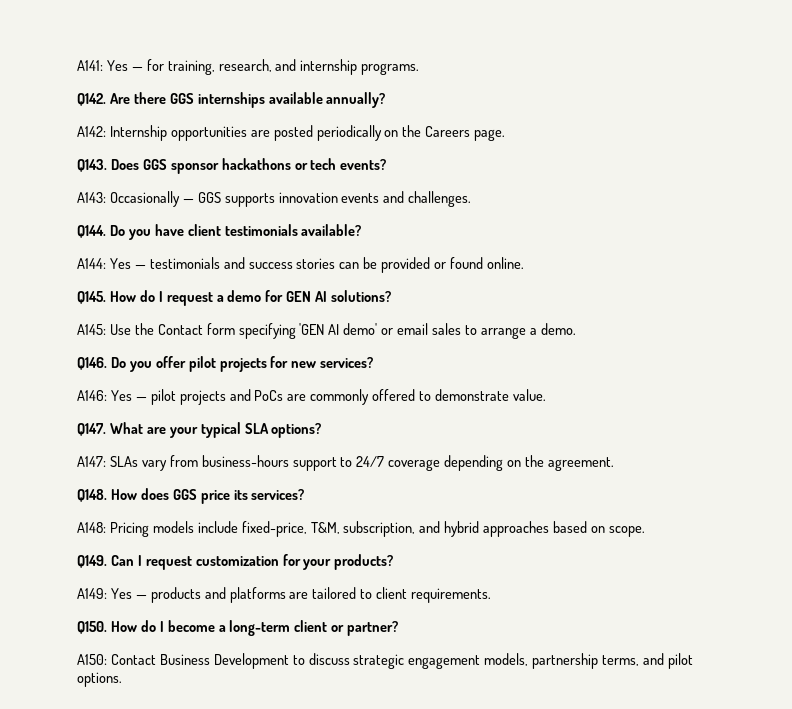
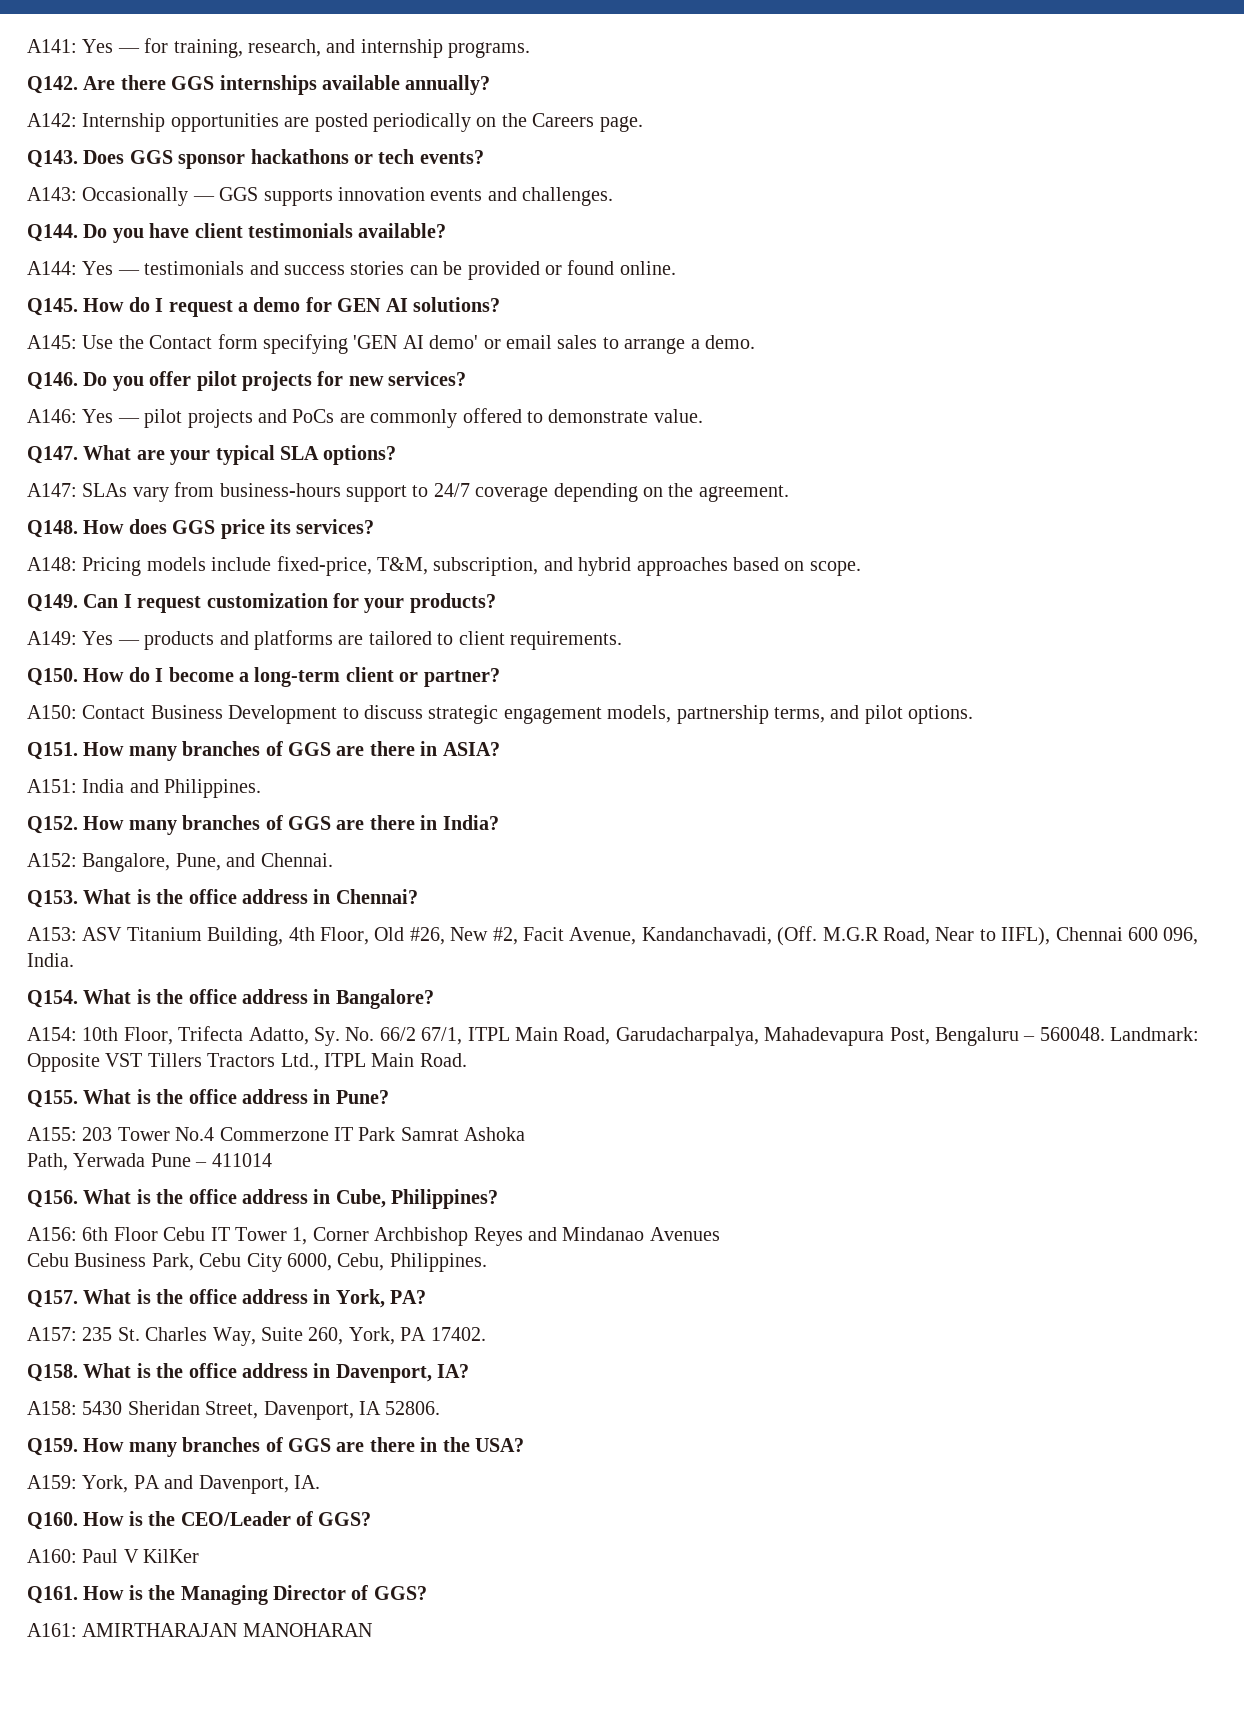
+ Q151. How many branches of GGS are there in ASIA?
+ A151: India and Philippines.
+ Q152. How many branches of GGS are there in India?
+ A152: Bangalore, Pune, and Chennai.
+ Q153. What is the office address in Chennai?
+ A153: ASV Titanium Building, 4th Floor, Old #26, New #2, Facit Avenue, Kandanchavadi, (Off. M.G.R Road, Near to IIFL), Chennai 600 096, India.
+ Q154. What is the office address in Bangalore?
+ A154: 10th Floor, Trifecta Adatto, Sy. No. 66/2 67/1, ITPL Main Road, Garudacharpalya, Mahadevapura Post, Bengaluru – 560048. Landmark: Opposite VST Tillers Tractors Ltd., ITPL Main Road.
+ Q155. What is the office address in Pune?
+ A155: 203 Tower No.4 Commerzone IT Park Samrat Ashoka
+ Path, Yerwada Pune – 411014
+ Q156. What is the office address in Cube, Philippines?
+ A156: 6th Floor Cebu IT Tower 1, Corner Archbishop Reyes and Mindanao Avenues
+ Cebu Business Park, Cebu City 6000, Cebu, Philippines.
+ Q157. What is the office address in York, PA?
+ A157: 235 St. Charles Way, Suite 260, York, PA 17402.
+ Q158. What is the office address in Davenport, IA?
+ A158: 5430 Sheridan Street, Davenport, IA 52806.
+ Q159. How many branches of GGS are there in the USA?
+ A159: York, PA and Davenport, IA.
+ Q160. How is the CEO/Leader of GGS?
+ A160: Paul V KilKer
+ Q161. How is the Managing Director of GGS?
+ A161: AMIRTHARAJAN MANOHARAN

